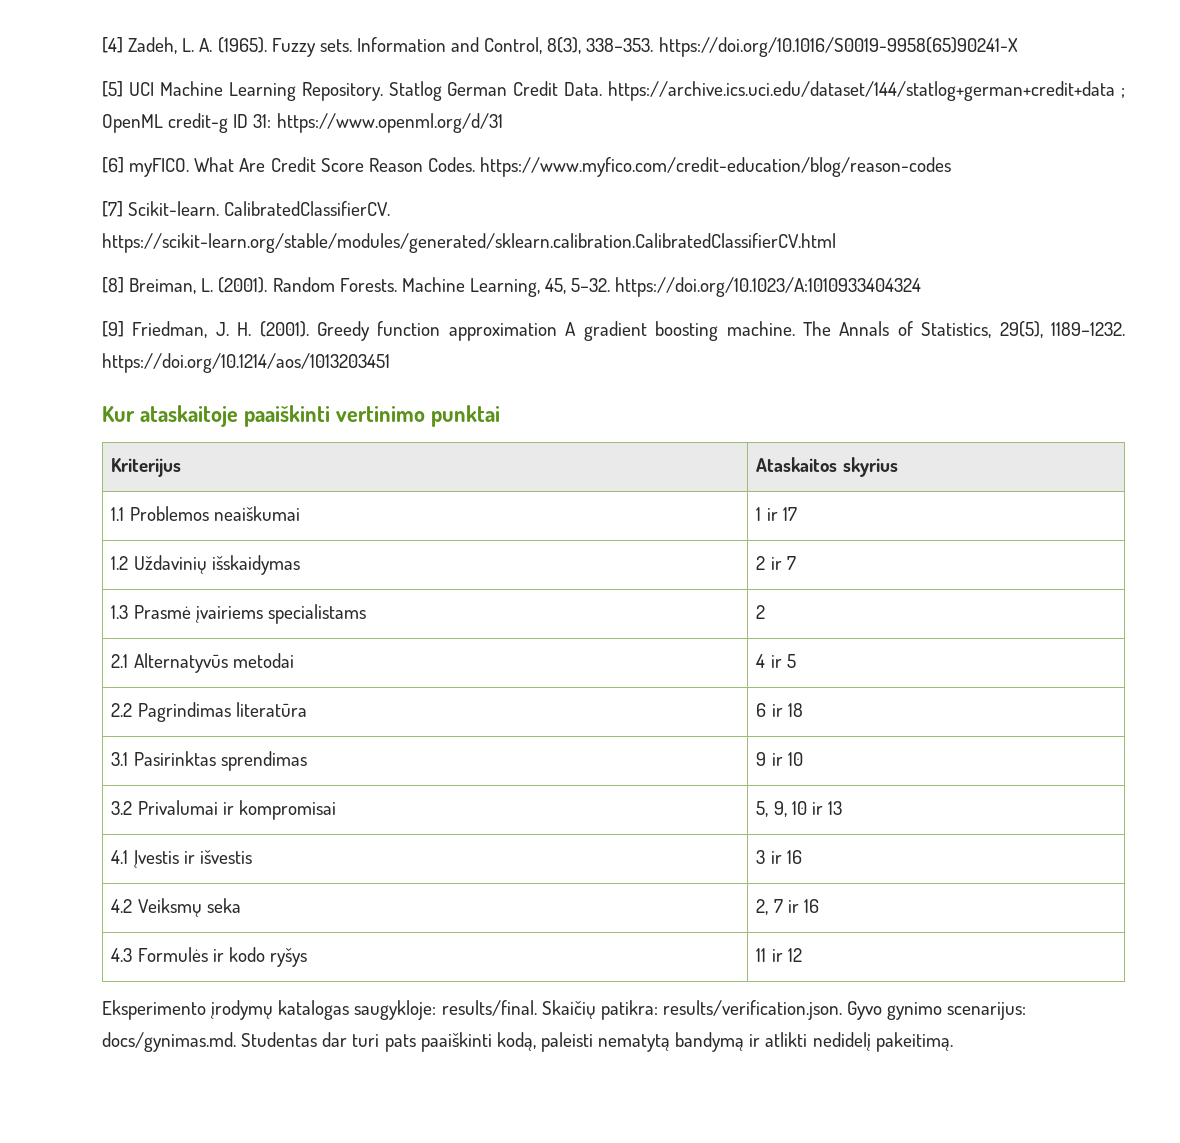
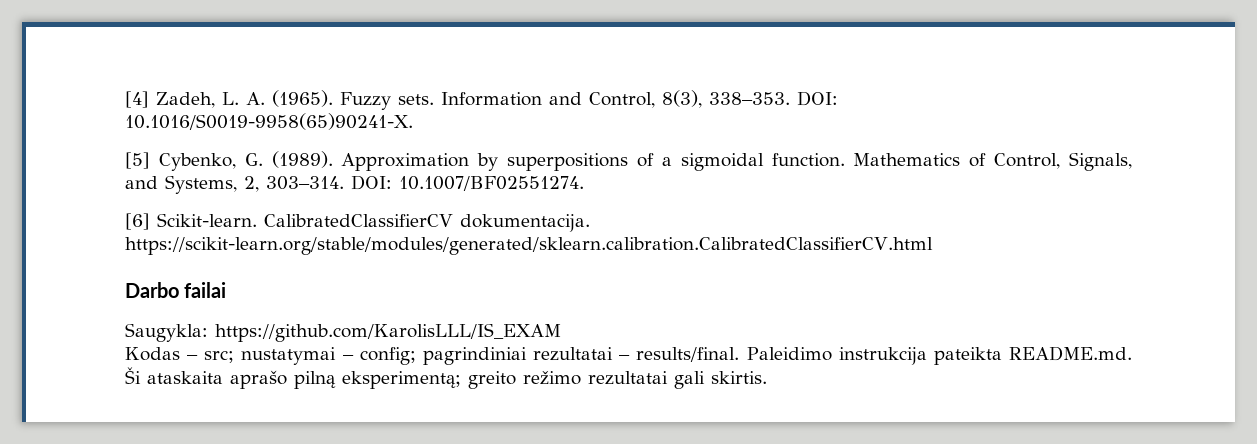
- Information and Control, 8(3), 338–353. https://doi.org/10.1016/S0019-9958(65)90241-X
+ Information and Control, 8(3), 338–353. DOI: 10.1016/S0019-9958(65)90241-X.
- [5] UCI Machine Learning Repository. Statlog German Credit Data. https://archive.ics.uci.edu/dataset/144/statlog+german+credit+data ; OpenML credit-g ID 31: https://www.openml.org/d/31
- [6] myFICO. What Are Credit Score Reason Codes. https://www.myfico.com/credit-education/blog/reason-codes
- [7] Scikit-learn. CalibratedClassifierCV. https://scikit-learn.org/stable/modules/generated/sklearn.calibration.CalibratedClassifierCV.html
- [8] Breiman, L. (2001). Random Forests. Machine Learning, 45, 5–32. https://doi.org/10.1023/A:1010933404324
- [9] Friedman, J. H. (2001). Greedy function approximation A gradient boosting machine. The Annals of Statistics, 29(5), 1189–1232. https://doi.org/10.1214/aos/1013203451
- Kur ataskaitoje paaiškinti vertinimo punktai
- Kriterijus | Ataskaitos skyrius
- 1.1 Problemos neaiškumai | 1 ir 17
- 1.2 Uždavinių išskaidymas | 2 ir 7
- 1.3 Prasmė įvairiems specialistams | 2
- 2.1 Alternatyvūs metodai | 4 ir 5
- 2.2 Pagrindimas literatūra | 6 ir 18
- 3.1 Pasirinktas sprendimas | 9 ir 10
- 3.2 Privalumai ir kompromisai | 5, 9, 10 ir 13
- 4.1 Įvestis ir išvestis | 3 ir 16
- 4.2 Veiksmų seka | 2, 7 ir 16
- 4.3 Formulės ir kodo ryšys | 11 ir 12
- Eksperimento įrodymų katalogas saugykloje: results/final. Skaičių patikra: results/verification.json. Gyvo gynimo scenarijus: docs/gynimas.md. Studentas dar turi pats paaiškinti kodą, paleisti nematytą bandymą ir atlikti nedidelį pakeitimą.
+ [5] Cybenko, G. (1989). Approximation by superpositions of a sigmoidal function. Mathematics of Control, Signals, and Systems, 2, 303–314. DOI: 10.1007/BF02551274.
+ [6] Scikit-learn. CalibratedClassifierCV dokumentacija. https://scikit-learn.org/stable/modules/generated/sklearn.calibration.CalibratedClassifierCV.html
+ Darbo failai
+ Saugykla: https://github.com/KarolisLLL/IS_EXAM
+ Kodas – src; nustatymai – config; pagrindiniai rezultatai – results/final. Paleidimo instrukcija pateikta README.md. Ši ataskaita aprašo pilną eksperimentą; greito režimo rezultatai gali skirtis.

